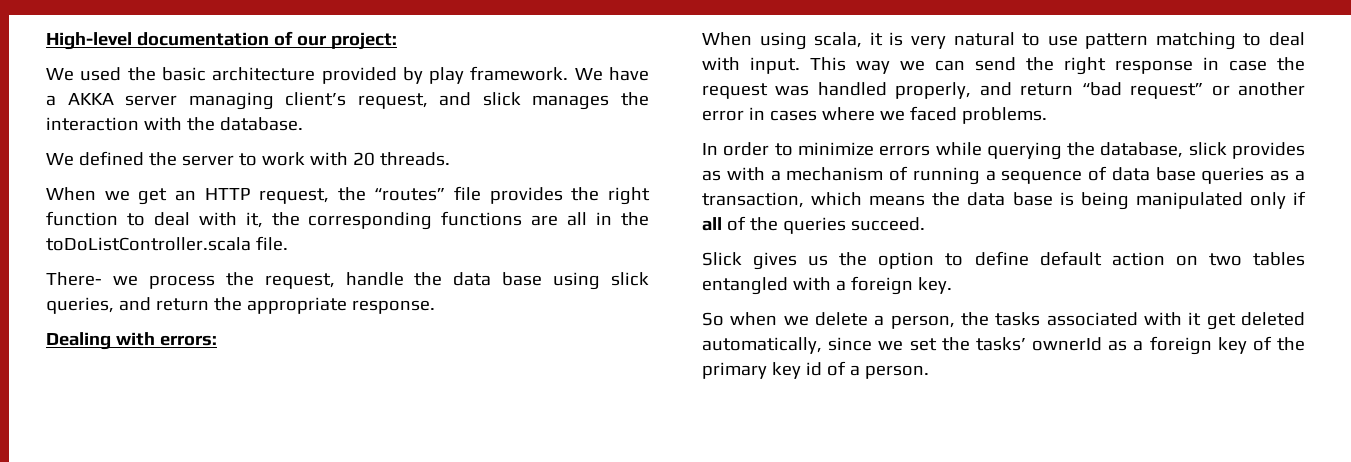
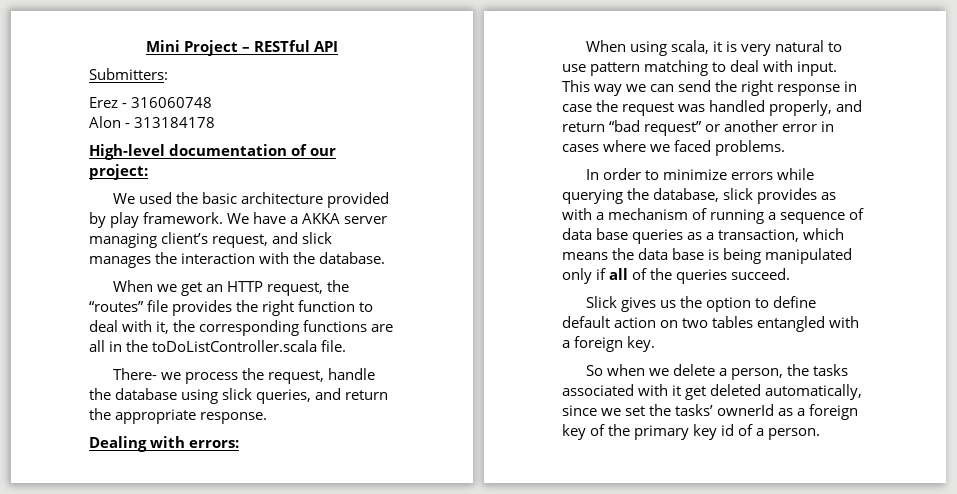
+ Mini Project – RESTful API
+ Submitters:
+ Erez - 316060748
+ Alon - 313184178
- We defined the server to work with 20 threads.
- There- we process the request, handle the data base using slick queries, and return the appropriate response.
+ There- we process the request, handle the database using slick queries, and return the appropriate response.

